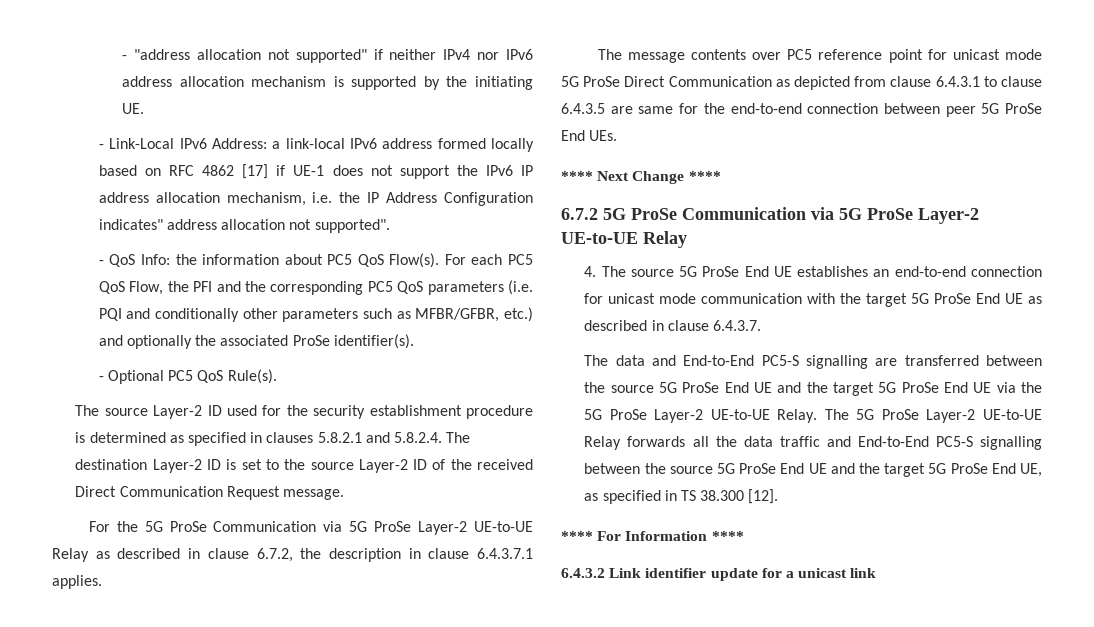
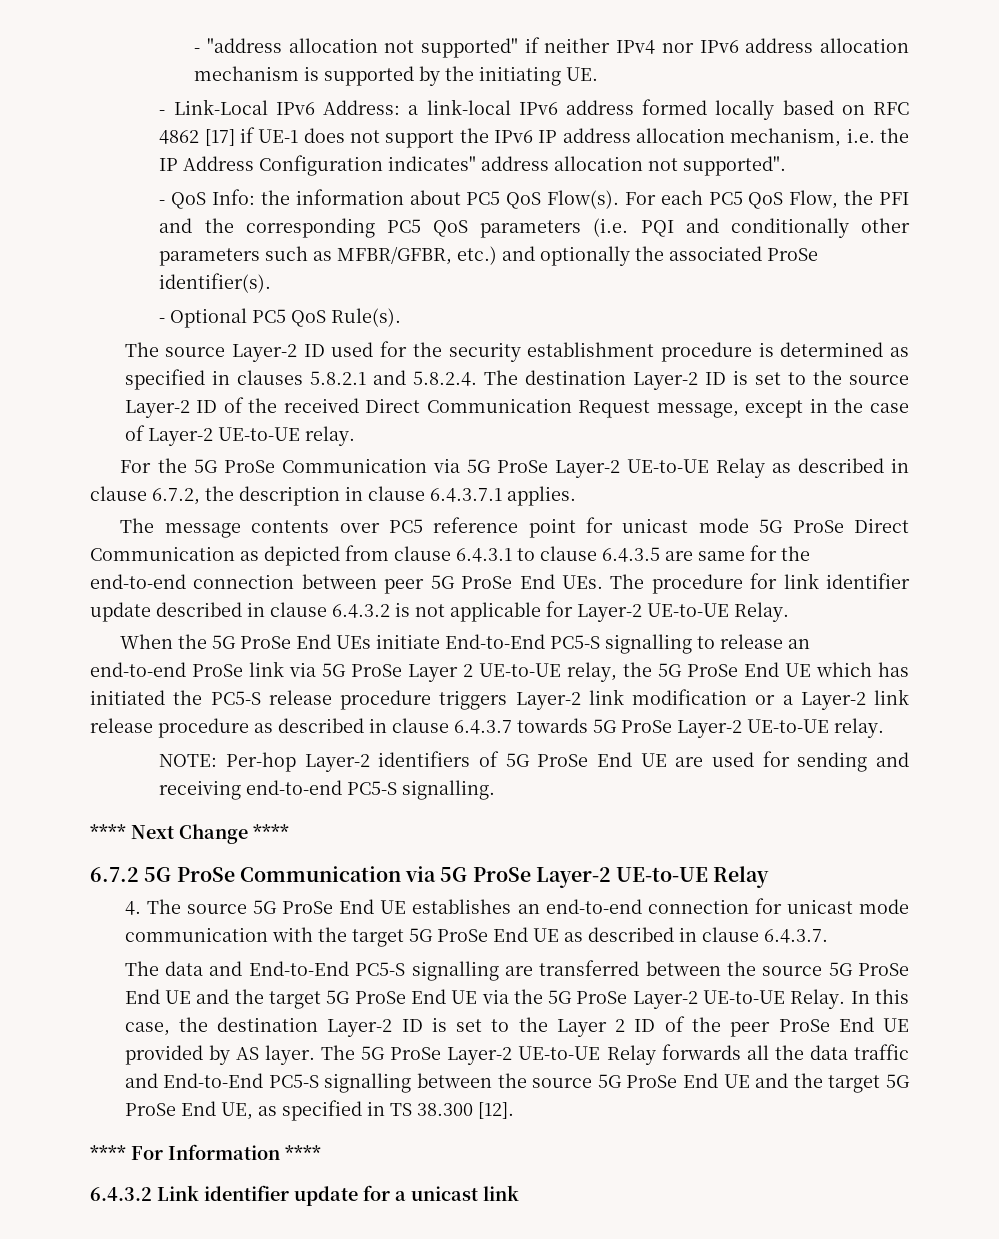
- The source Layer-2 ID used for the security establishment procedure is determined as specified in clauses 5.8.2.1 and 5.8.2.4. The destination Layer-2 ID is set to the source Layer-2 ID of the received Direct Communication Request message.
+ The source Layer-2 ID used for the security establishment procedure is determined as specified in clauses 5.8.2.1 and 5.8.2.4. The destination Layer-2 ID is set to the source Layer-2 ID of the received Direct Communication Request message, except in the case of Layer-2 UE-to-UE relay.
- The message contents over PC5 reference point for unicast mode 5G ProSe Direct Communication as depicted from clause 6.4.3.1 to clause 6.4.3.5 are same for the end-to-end connection between peer 5G ProSe End UEs.
+ The message contents over PC5 reference point for unicast mode 5G ProSe Direct Communication as depicted from clause 6.4.3.1 to clause 6.4.3.5 are same for the end-to-end connection between peer 5G ProSe End UEs. The procedure for link identifier update described in clause 6.4.3.2 is not applicable for Layer-2 UE-to-UE Relay.
+ When the 5G ProSe End UEs initiate End-to-End PC5-S signalling to release an end-to-end ProSe link via 5G ProSe Layer 2 UE-to-UE relay, the 5G ProSe End UE which has initiated the PC5-S release procedure triggers Layer-2 link modification or a Layer-2 link release procedure as described in clause 6.4.3.7 towards 5G ProSe Layer-2 UE-to-UE relay.
+ NOTE: Per-hop Layer-2 identifiers of 5G ProSe End UE are used for sending and receiving end-to-end PC5-S signalling.
+ In this case, the destination Layer-2 ID is set to the Layer 2 ID of the peer ProSe End UE provided by AS layer.

